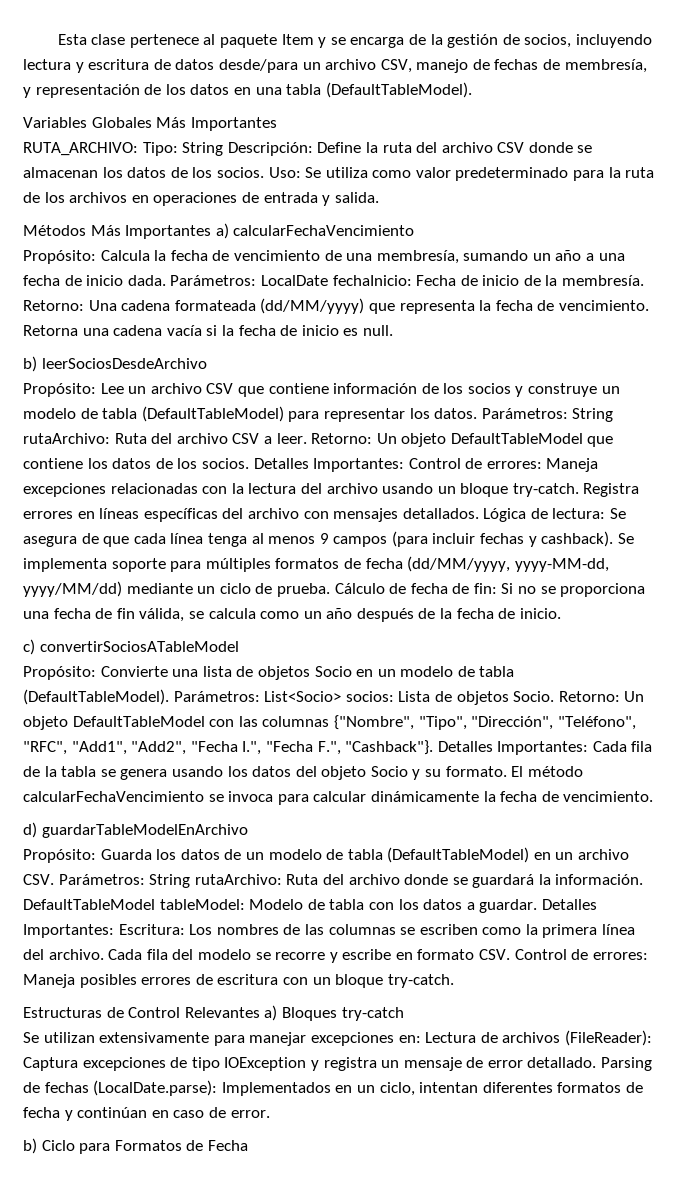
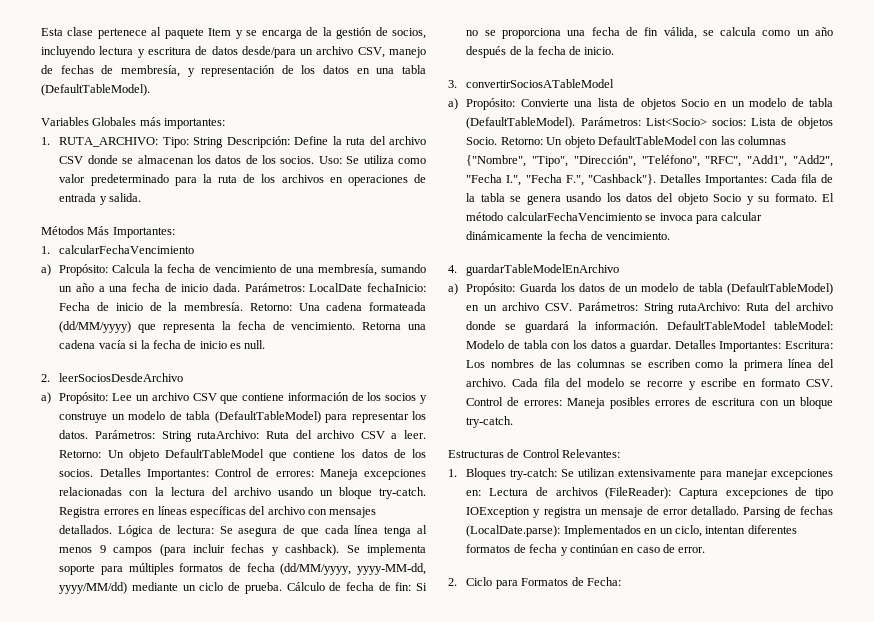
- Variables Globales Más Importantes
- RUTA_ARCHIVO: Tipo: String Descripción: Define la ruta del archivo CSV donde se almacenan los datos de los socios.
+ Variables Globales más importantes:
+ 1. RUTA_ARCHIVO: Tipo: String Descripción: Define la ruta del archivo CSV donde se almacenan los datos de los socios.
- Métodos Más Importantes a) calcularFechaVencimiento
+ Métodos Más Importantes:
+ 1. calcularFechaVencimiento
- Propósito: Calcula la fecha de vencimiento de una membresía, sumando un año a una fecha de inicio dada.
+ a) Propósito: Calcula la fecha de vencimiento de una membresía, sumando un año a una fecha de inicio dada.
- b) leerSociosDesdeArchivo
+ 2. leerSociosDesdeArchivo
- Propósito: Lee un archivo CSV que contiene información de los socios y construye un modelo de tabla (DefaultTableModel) para representar los datos.
+ a) Propósito: Lee un archivo CSV que contiene información de los socios y construye un modelo de tabla (DefaultTableModel) para representar los datos.
- c) convertirSociosATableModel
+ 3. convertirSociosATableModel
- Propósito: Convierte una lista de objetos Socio en un modelo de tabla (DefaultTableModel).
+ a) Propósito: Convierte una lista de objetos Socio en un modelo de tabla (DefaultTableModel).
- d) guardarTableModelEnArchivo
+ 4. guardarTableModelEnArchivo
- Propósito: Guarda los datos de un modelo de tabla (DefaultTableModel) en un archivo CSV. Parámetros: String rutaArchivo: Ruta del archivo donde se guardará la información.
+ a) Propósito: Guarda los datos de un modelo de tabla (DefaultTableModel) en un archivo CSV. Parámetros: String rutaArchivo: Ruta del archivo donde se guardará la información.
- Estructuras de Control Relevantes a) Bloques try-catch
- Se utilizan extensivamente para manejar excepciones en: Lectura de archivos (FileReader): Captura excepciones de tipo IOException y registra un mensaje de error detallado.
+ Estructuras de Control Relevantes:
+ 1. Bloques try-catch: Se utilizan extensivamente para manejar excepciones en: Lectura de archivos (FileReader): Captura excepciones de tipo IOException y registra un mensaje de error detallado.
- b) Ciclo para Formatos de Fecha
+ 2. Ciclo para Formatos de Fecha:

